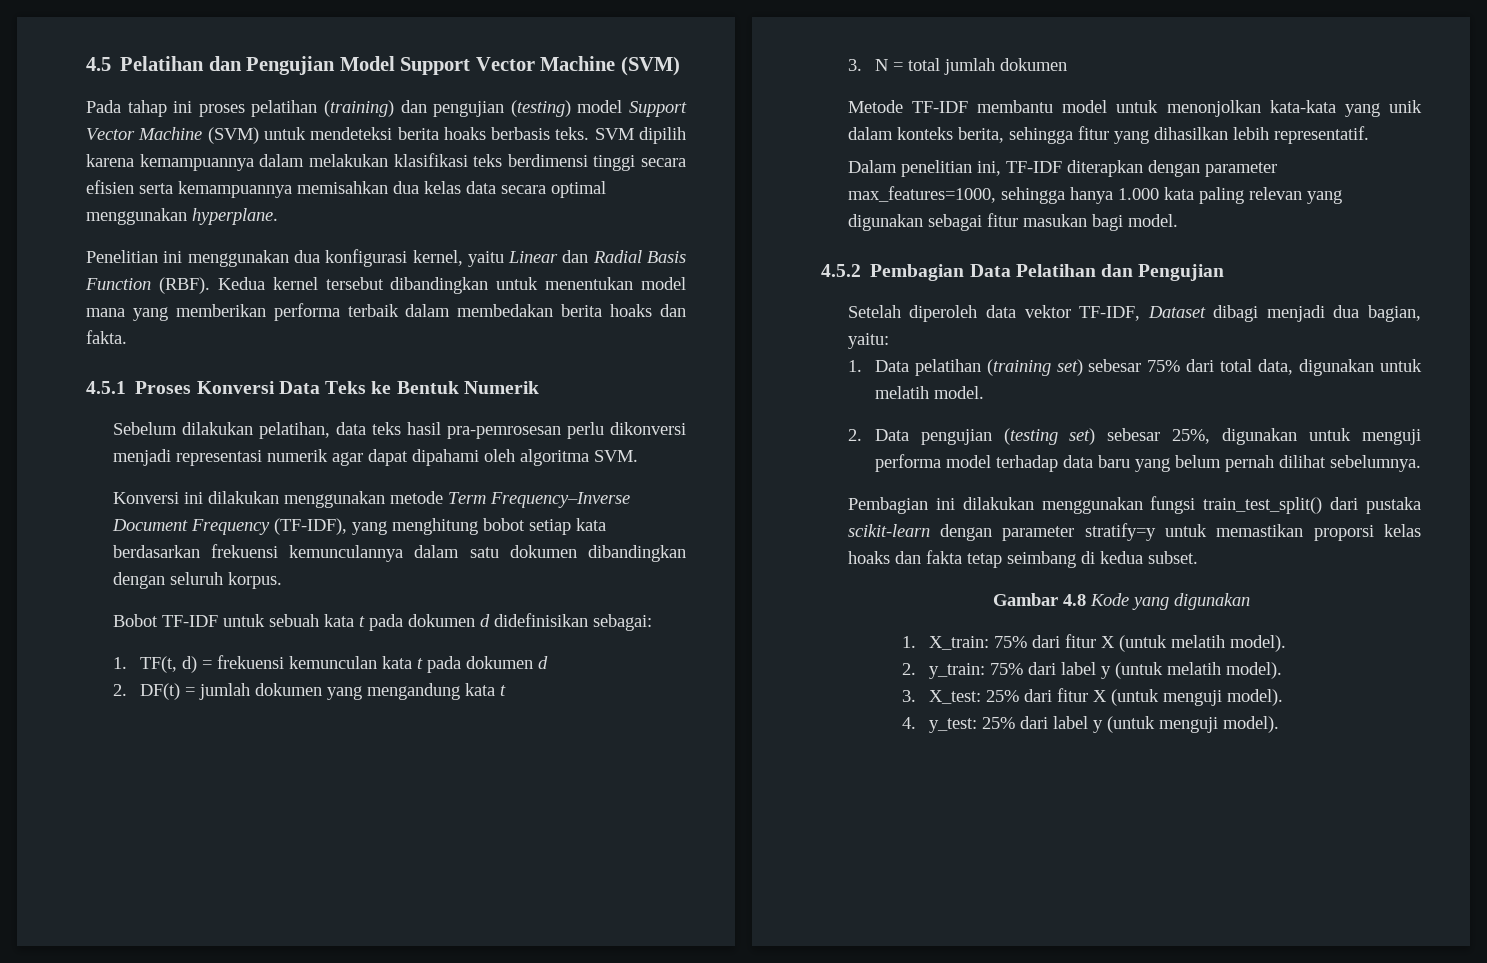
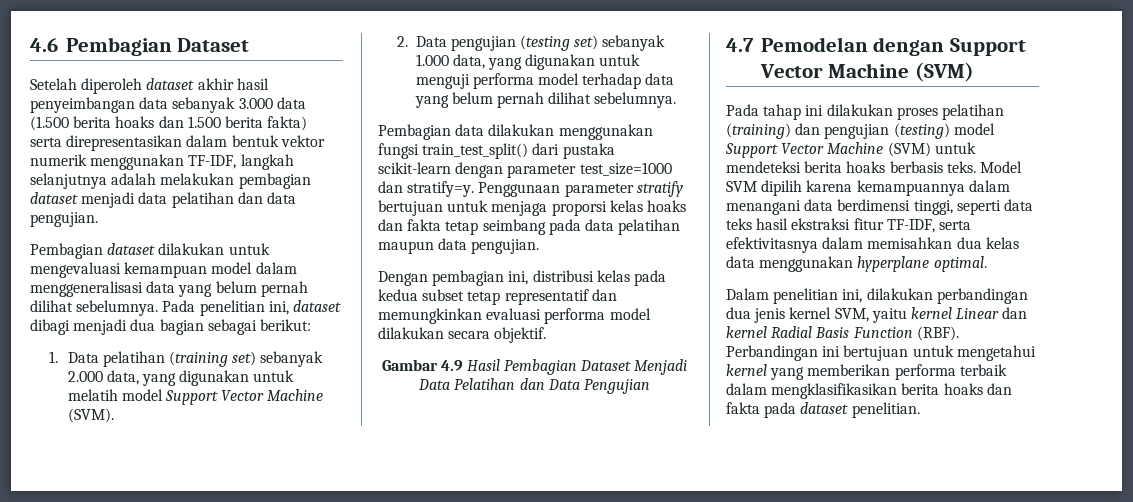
- 4.5 Pelatihan dan Pengujian Model Support Vector Machine (SVM)
+ 4.6 Pembagian Dataset
+ Setelah diperoleh dataset akhir hasil penyeimbangan data sebanyak 3.000 data (1.500 berita hoaks dan 1.500 berita fakta) serta direpresentasikan dalam bentuk vektor numerik menggunakan TF-IDF, langkah selanjutnya adalah melakukan pembagian dataset menjadi data pelatihan dan data pengujian.
+ Pembagian dataset dilakukan untuk mengevaluasi kemampuan model dalam menggeneralisasi data yang belum pernah dilihat sebelumnya. Pada penelitian ini, dataset dibagi menjadi dua bagian sebagai berikut:
+ 1. Data pelatihan (training set) sebanyak 2.000 data, yang digunakan untuk melatih model Support Vector Machine (SVM).
+ 2. Data pengujian (testing set) sebanyak 1.000 data, yang digunakan untuk menguji performa model terhadap data yang belum pernah dilihat sebelumnya.
+ Pembagian data dilakukan menggunakan fungsi train_test_split() dari pustaka scikit-learn dengan parameter test_size=1000 dan stratify=y. Penggunaan parameter stratify bertujuan untuk menjaga proporsi kelas hoaks dan fakta tetap seimbang pada data pelatihan maupun data pengujian.
+ Dengan pembagian ini, distribusi kelas pada kedua subset tetap representatif dan memungkinkan evaluasi performa model dilakukan secara objektif.
+ Gambar 4.9 Hasil Pembagian Dataset Menjadi Data Pelatihan dan Data Pengujian
+ 4.7 Pemodelan dengan Support Vector Machine (SVM)
- Pada tahap ini proses pelatihan (training) dan pengujian (testing) model Support Vector Machine (SVM) untuk mendeteksi berita hoaks berbasis teks.
+ Pada tahap ini dilakukan proses pelatihan (training) dan pengujian (testing) model Support Vector Machine (SVM) untuk mendeteksi berita hoaks berbasis teks.
- SVM dipilih karena kemampuannya dalam melakukan klasifikasi teks berdimensi tinggi secara efisien serta kemampuannya memisahkan dua kelas data secara optimal menggunakan hyperplane.
- Penelitian ini menggunakan dua konfigurasi kernel, yaitu Linear dan Radial Basis Function (RBF).
+ Model SVM dipilih karena kemampuannya dalam menangani data berdimensi tinggi, seperti data teks hasil ekstraksi fitur TF-IDF, serta efektivitasnya dalam memisahkan dua kelas data menggunakan hyperplane optimal.
+ Dalam penelitian ini, dilakukan perbandingan dua jenis kernel SVM, yaitu kernel Linear dan kernel Radial Basis Function (RBF).
- Kedua kernel tersebut dibandingkan untuk menentukan model mana yang memberikan performa terbaik dalam membedakan berita hoaks dan fakta.
- 4.5.1 Proses Konversi Data Teks ke Bentuk Numerik
- Sebelum dilakukan pelatihan, data teks hasil pra-pemrosesan perlu dikonversi menjadi representasi numerik agar dapat dipahami oleh algoritma SVM.
- Konversi ini dilakukan menggunakan metode Term Frequency–Inverse Document Frequency (TF-IDF), yang menghitung bobot setiap kata berdasarkan frekuensi kemunculannya dalam satu dokumen dibandingkan dengan seluruh korpus.
- Bobot TF-IDF untuk sebuah kata t pada dokumen d didefinisikan sebagai:
- 1. TF(t, d) = frekuensi kemunculan kata t pada dokumen d
- 2. DF(t) = jumlah dokumen yang mengandung kata t
- 3. N = total jumlah dokumen
- Metode TF-IDF membantu model untuk menonjolkan kata-kata yang unik dalam konteks berita, sehingga fitur yang dihasilkan lebih representatif.
- Dalam penelitian ini, TF-IDF diterapkan dengan parameter max_features=1000, sehingga hanya 1.000 kata paling relevan yang digunakan sebagai fitur masukan bagi model.
- 4.5.2 Pembagian Data Pelatihan dan Pengujian
- Setelah diperoleh data vektor TF-IDF, Dataset dibagi menjadi dua bagian, yaitu:
- 1. Data pelatihan (training set) sebesar 75% dari total data, digunakan untuk melatih model.
- 2. Data pengujian (testing set) sebesar 25%, digunakan untuk menguji performa model terhadap data baru yang belum pernah dilihat sebelumnya.
- Pembagian ini dilakukan menggunakan fungsi train_test_split() dari pustaka scikit-learn dengan parameter stratify=y untuk memastikan proporsi kelas hoaks dan fakta tetap seimbang di kedua subset.
- Gambar 4.8 Kode yang digunakan
- 1. X_train: 75% dari fitur X (untuk melatih model).
- 2. y_train: 75% dari label y (untuk melatih model).
- 3. X_test: 25% dari fitur X (untuk menguji model).
- 4. y_test: 25% dari label y (untuk menguji model).
+ Perbandingan ini bertujuan untuk mengetahui kernel yang memberikan performa terbaik dalam mengklasifikasikan berita hoaks dan fakta pada dataset penelitian.

